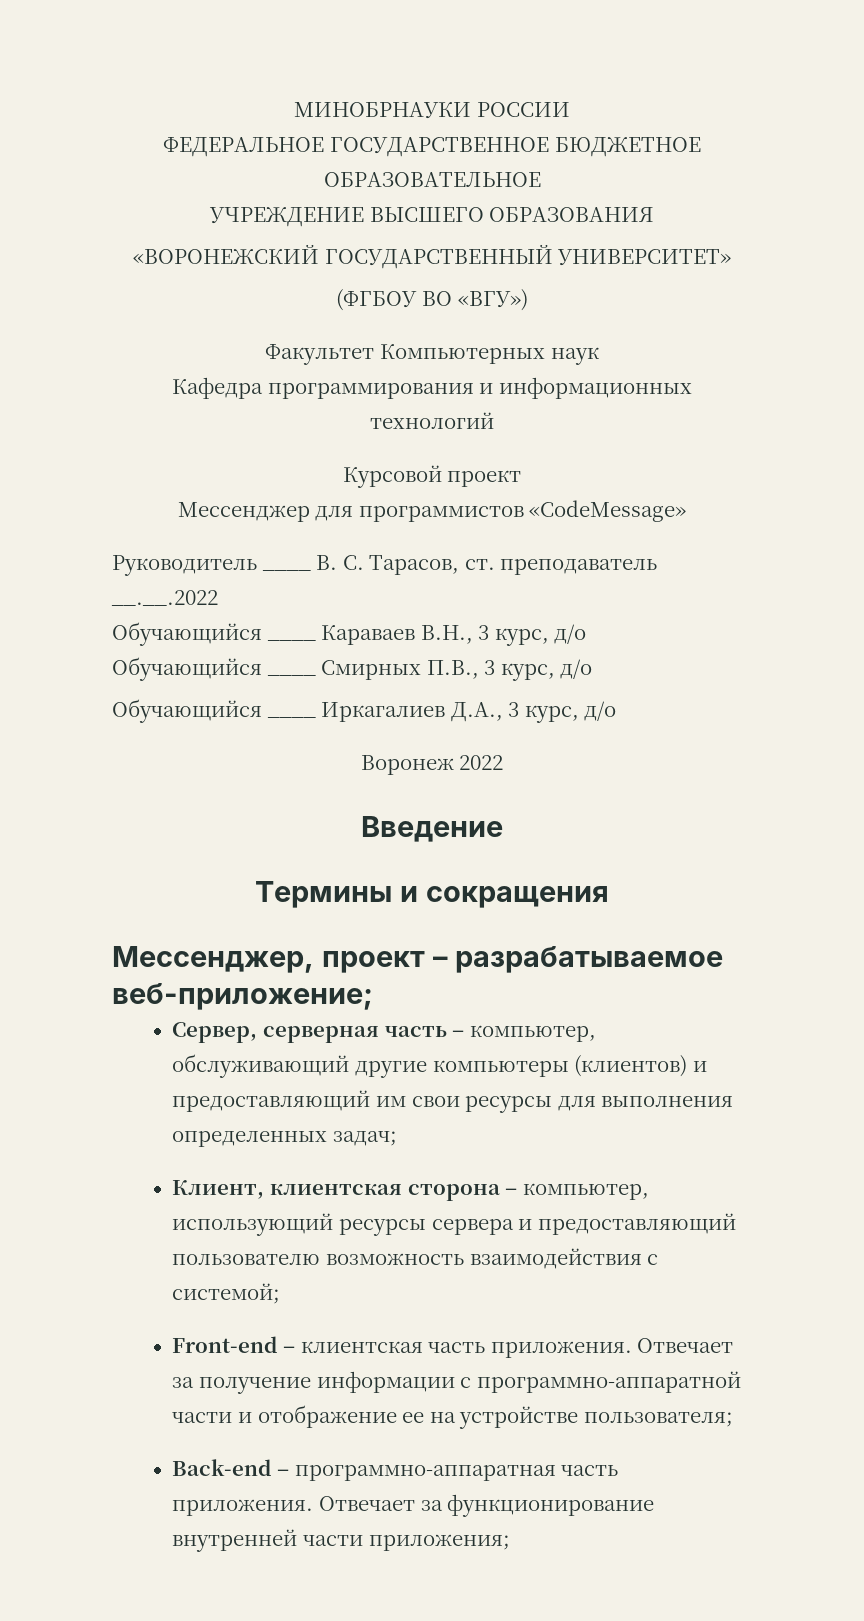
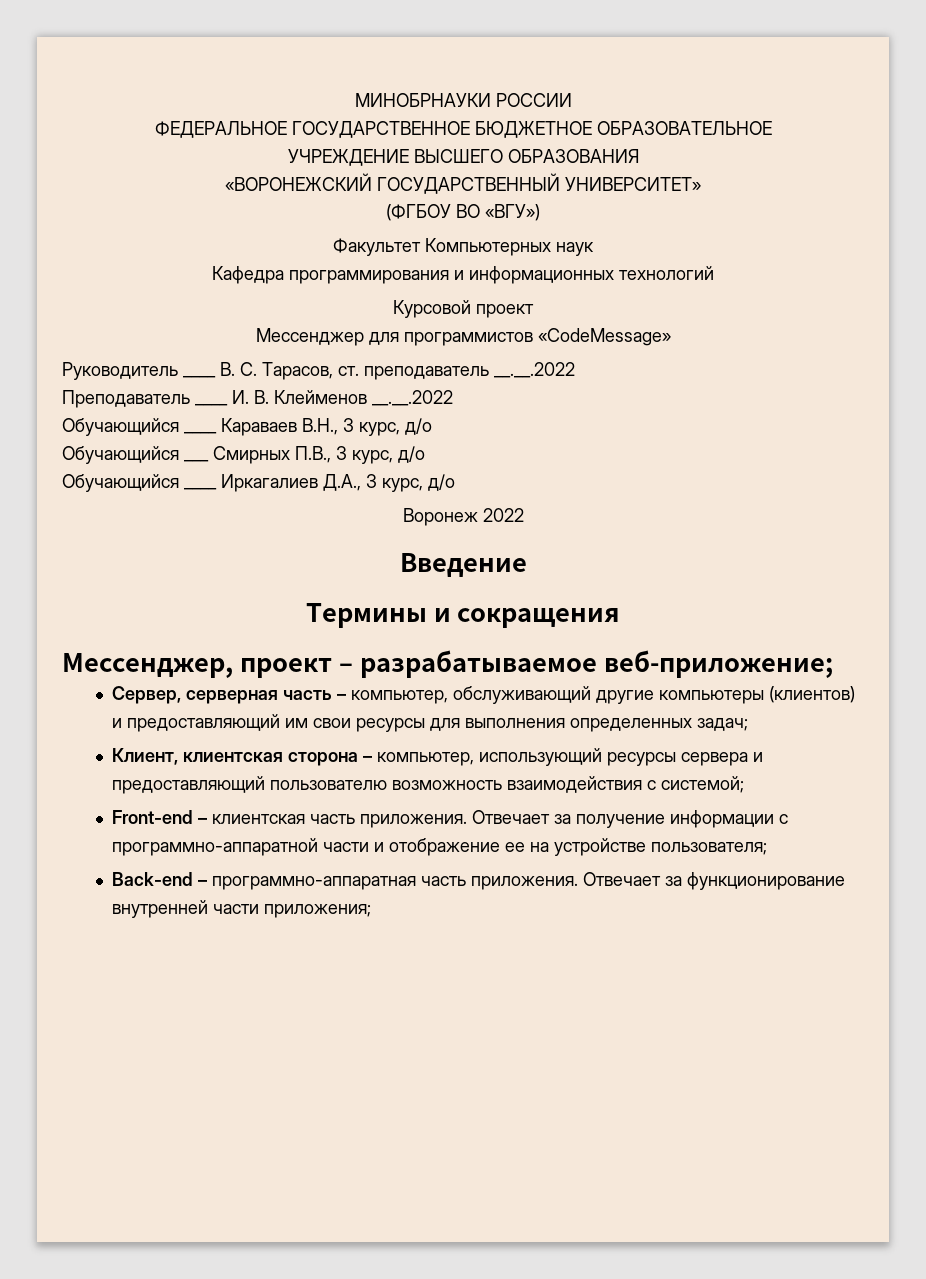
+ Преподаватель ____ И. В. Клейменов __.__.2022
- Обучающийся ____ Смирных П.В., 3 курс, д/о
+ Обучающийся ___ Смирных П.В., 3 курс, д/о

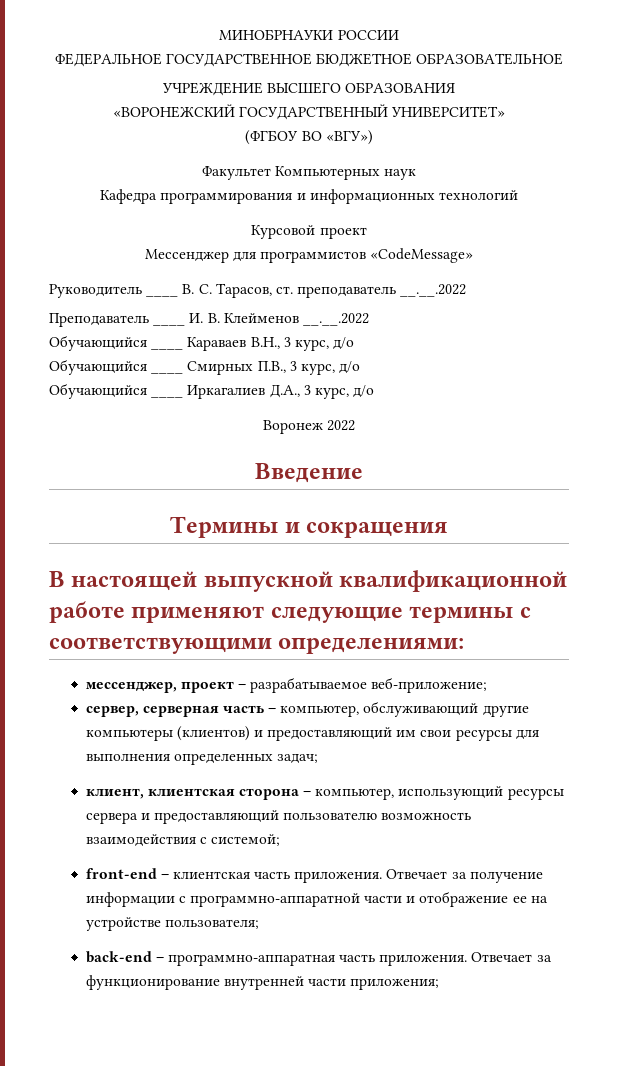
- Обучающийся ___ Смирных П.В., 3 курс, д/о
+ Обучающийся ____ Смирных П.В., 3 курс, д/о
- Мессенджер, проект – разрабатываемое веб-приложение;
+ В настоящей выпускной квалификационной работе применяют следующие термины с соответствующими определениями:
+ мессенджер, проект – разрабатываемое веб-приложение;
- Сервер, серверная часть – компьютер, обслуживающий другие компьютеры (клиентов) и предоставляющий им свои ресурсы для выполнения определенных задач;
+ сервер, серверная часть – компьютер, обслуживающий другие компьютеры (клиентов) и предоставляющий им свои ресурсы для выполнения определенных задач;
- Клиент, клиентская сторона – компьютер, использующий ресурсы сервера и предоставляющий пользователю возможность взаимодействия с системой;
+ клиент, клиентская сторона – компьютер, использующий ресурсы сервера и предоставляющий пользователю возможность взаимодействия с системой;
- Front-end – клиентская часть приложения.
+ front-end – клиентская часть приложения.
- Back-end – программно-аппаратная часть приложения.
+ back-end – программно-аппаратная часть приложения.

